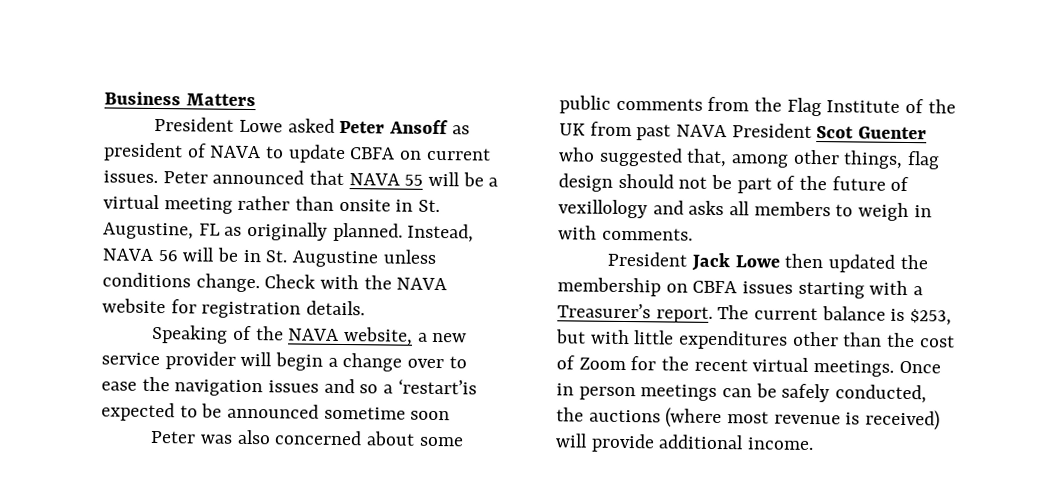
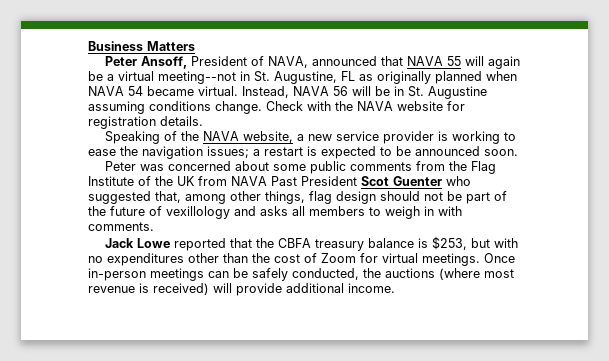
- President Lowe asked Peter Ansoff as president of NAVA to update CBFA on current issues. Peter announced that NAVA 55 will be a virtual meeting rather than onsite in St. Augustine, FL as originally planned.
+ Peter Ansoff, President of NAVA, announced that NAVA 55 will again be a virtual meeting--not in St. Augustine, FL as originally planned when NAVA 54 became virtual.
- Instead, NAVA 56 will be in St. Augustine unless conditions change.
+ Instead, NAVA 56 will be in St. Augustine assuming conditions change.
- Speaking of the NAVA website, a new service provider will begin a change over to ease the navigation issues and so a ‘restart’is expected to be announced sometime soon
+ Speaking of the NAVA website, a new service provider is working to ease the navigation issues; a restart is expected to be announced soon.
- Peter was also concerned about some public comments from the Flag Institute of the UK from past NAVA President Scot Guenter who suggested that, among other things, flag design should not be part of the future of vexillology and asks all members to weigh in with comments.
+ Peter was concerned about some public comments from the Flag Institute of the UK from NAVA Past President Scot Guenter who suggested that, among other things, flag design should not be part of the future of vexillology and asks all members to weigh in with comments.
- President Jack Lowe then updated the membership on CBFA issues starting with a Treasurer’s report. The current balance is $253, but with little expenditures other than the cost of Zoom for the recent virtual meetings.
+ Jack Lowe reported that the CBFA treasury balance is $253, but with no expenditures other than the cost of Zoom for virtual meetings.
- Once in person meetings can be safely conducted, the auctions (where most revenue is received) will provide additional income.
+ Once in-person meetings can be safely conducted, the auctions (where most revenue is received) will provide additional income.

